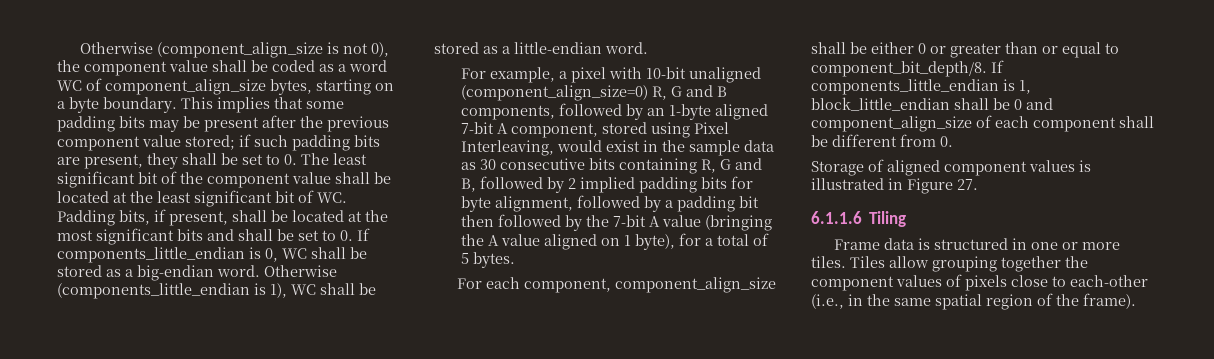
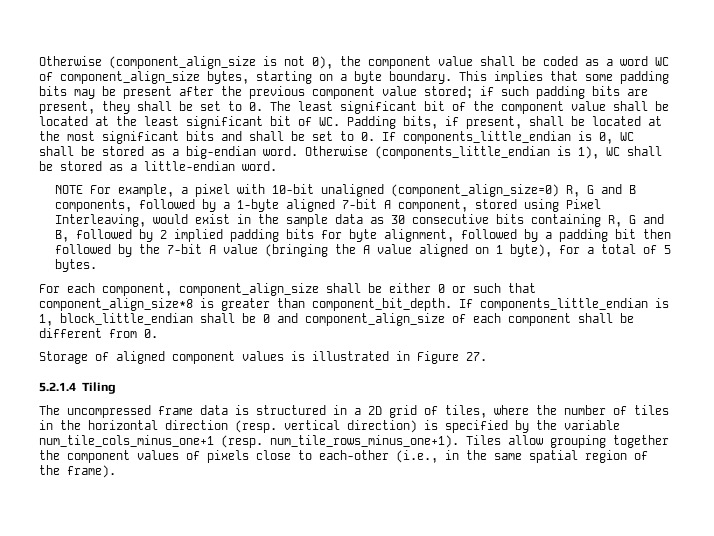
- For example, a pixel with 10-bit unaligned (component_align_size=0) R, G and B components, followed by an 1-byte aligned 7-bit A component, stored using Pixel Interleaving, would exist in the sample data as 30 consecutive bits containing R, G and B, followed by 2 implied padding bits for byte alignment, followed by a padding bit then followed by the 7-bit A value (bringing the A value aligned on 1 byte), for a total of 5 bytes.
+ NOTE For example, a pixel with 10-bit unaligned (component_align_size=0) R, G and B components, followed by a 1-byte aligned 7-bit A component, stored using Pixel Interleaving, would exist in the sample data as 30 consecutive bits containing R, G and B, followed by 2 implied padding bits for byte alignment, followed by a padding bit then followed by the 7-bit A value (bringing the A value aligned on 1 byte), for a total of 5 bytes.
- For each component, component_align_size shall be either 0 or greater than or equal to component_bit_depth/8.
+ For each component, component_align_size shall be either 0 or such that component_align_size*8 is greater than component_bit_depth.
- 6.1.1.6 Tiling
+ 5.2.1.4 Tiling
- Frame data is structured in one or more tiles.
+ The uncompressed frame data is structured in a 2D grid of tiles, where the number of tiles in the horizontal direction (resp. vertical direction) is specified by the variable num_tile_cols_minus_one+1 (resp. num_tile_rows_minus_one+1).

